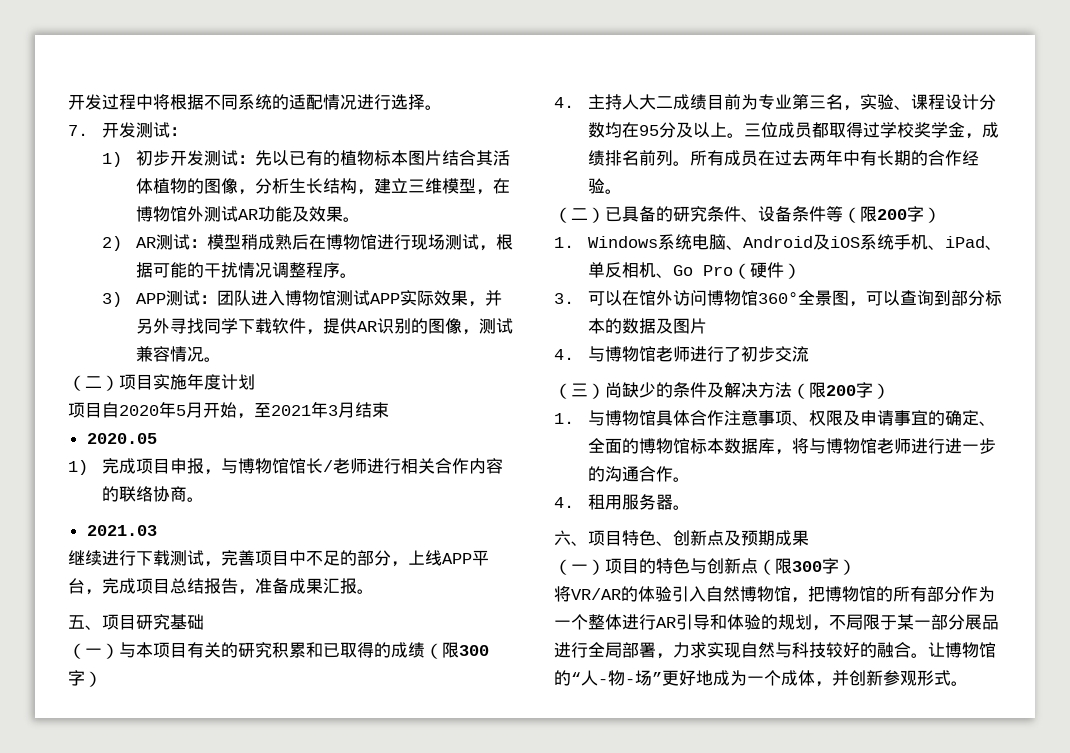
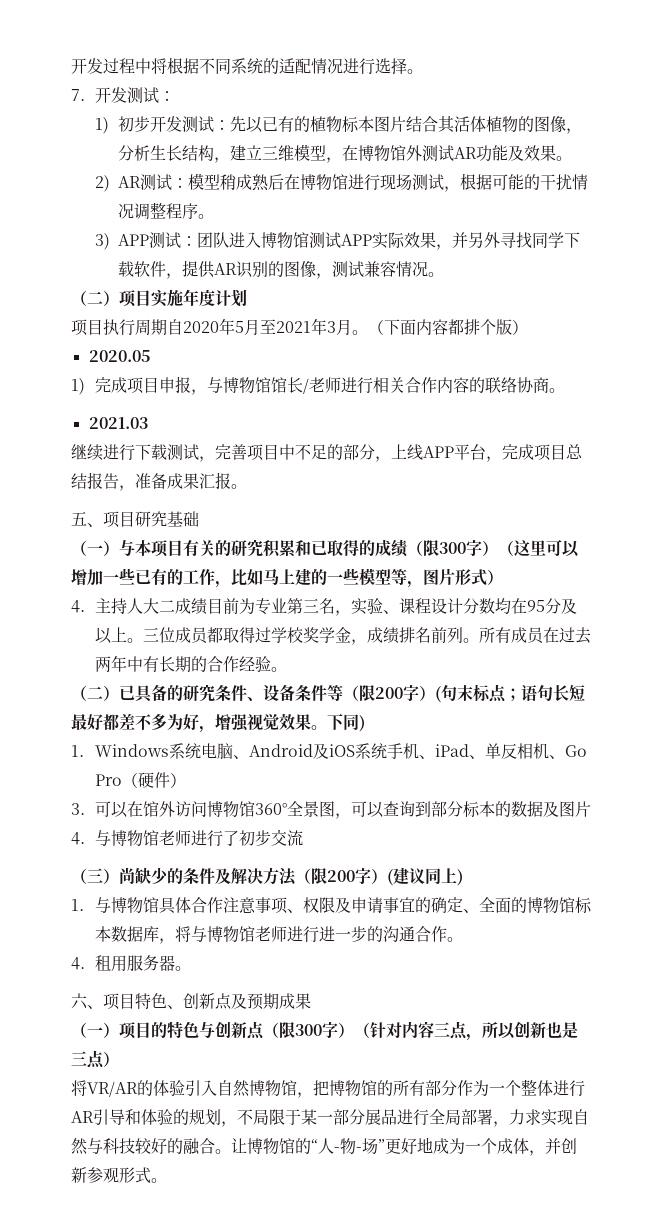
- 项目自2020年5月开始，至2021年3月结束
+ 项目执行周期自2020年5月至2021年3月。（下面内容都排个版）
- （一）与本项目有关的研究积累和已取得的成绩（限300字）
+ （一）与本项目有关的研究积累和已取得的成绩（限300字）（这里可以增加一些已有的工作，比如马上建的一些模型等，图片形式）
- （二）已具备的研究条件、设备条件等（限200字）
+ （二）已具备的研究条件、设备条件等（限200字）(句末标点；语句长短最好都差不多为好，增强视觉效果。下同)
- （三）尚缺少的条件及解决方法（限200字）
+ （三）尚缺少的条件及解决方法（限200字）(建议同上)
- （一）项目的特色与创新点（限300字）
+ （一）项目的特色与创新点（限300字）（针对内容三点，所以创新也是三点）

